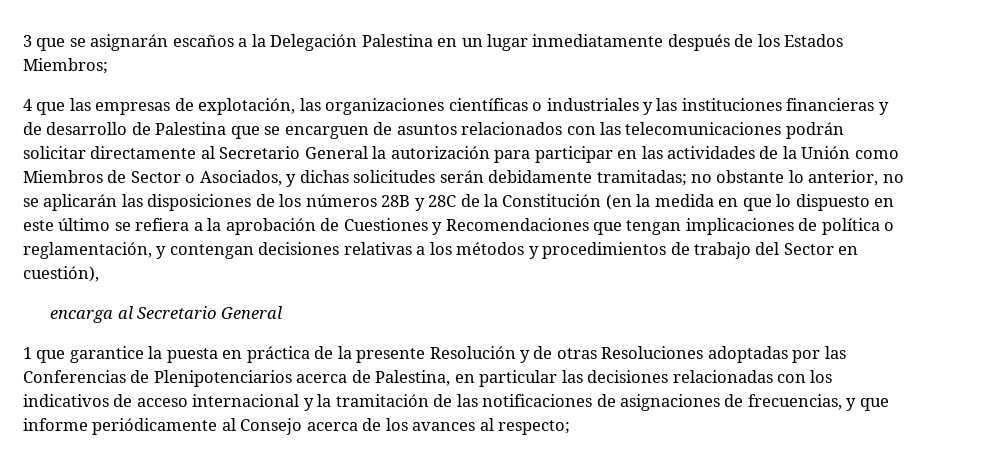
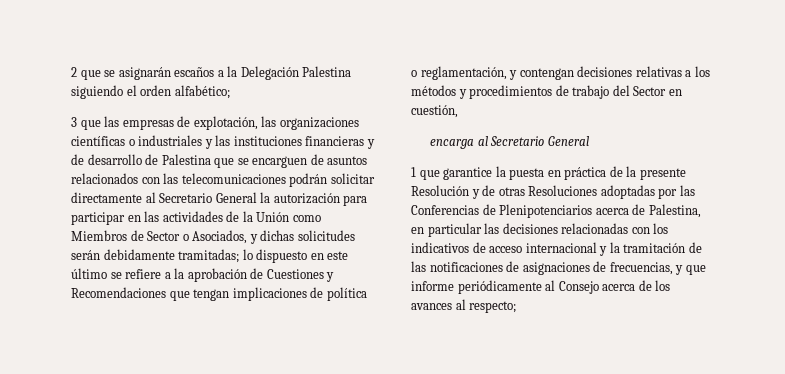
- 3 que se asignarán escaños a la Delegación Palestina en un lugar inmediatamente después de los Estados Miembros;
- 4 que las empresas de explotación, las organizaciones científicas o industriales y las instituciones financieras y de desarrollo de Palestina que se encarguen de asuntos relacionados con las telecomunicaciones podrán solicitar directamente al Secretario General la autorización para participar en las actividades de la Unión como Miembros de Sector o Asociados, y dichas solicitudes serán debidamente tramitadas;
+ 2 que se asignarán escaños a la Delegación Palestina siguiendo el orden alfabético;
+ 3 que las empresas de explotación, las organizaciones científicas o industriales y las instituciones financieras y de desarrollo de Palestina que se encarguen de asuntos relacionados con las telecomunicaciones podrán solicitar directamente al Secretario General la autorización para participar en las actividades de la Unión como Miembros de Sector o Asociados, y dichas solicitudes serán debidamente tramitadas;
- no obstante lo anterior, no se aplicarán las disposiciones de los números 28B y 28C de la Constitución (en la medida en que lo dispuesto en este último se refiera a la aprobación de Cuestiones y Recomendaciones que tengan implicaciones de política o reglamentación, y contengan decisiones relativas a los métodos y procedimientos de trabajo del Sector en cuestión),
+ lo dispuesto en este último se refiere a la aprobación de Cuestiones y Recomendaciones que tengan implicaciones de política o reglamentación, y contengan decisiones relativas a los métodos y procedimientos de trabajo del Sector en cuestión,

